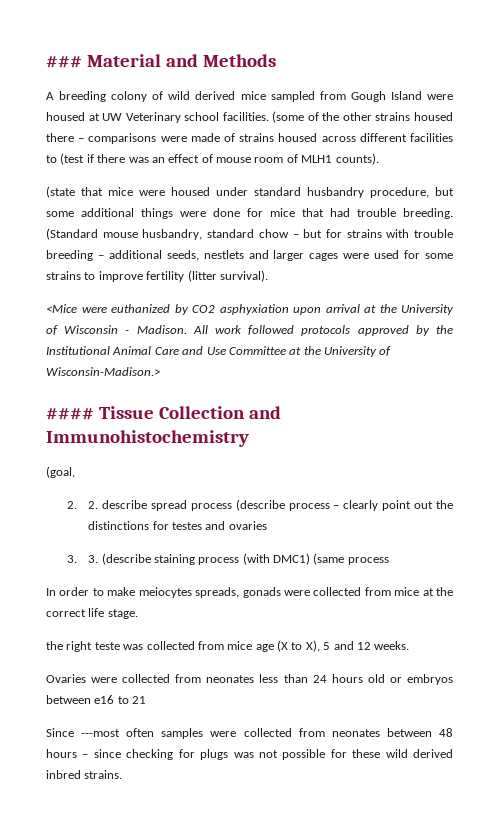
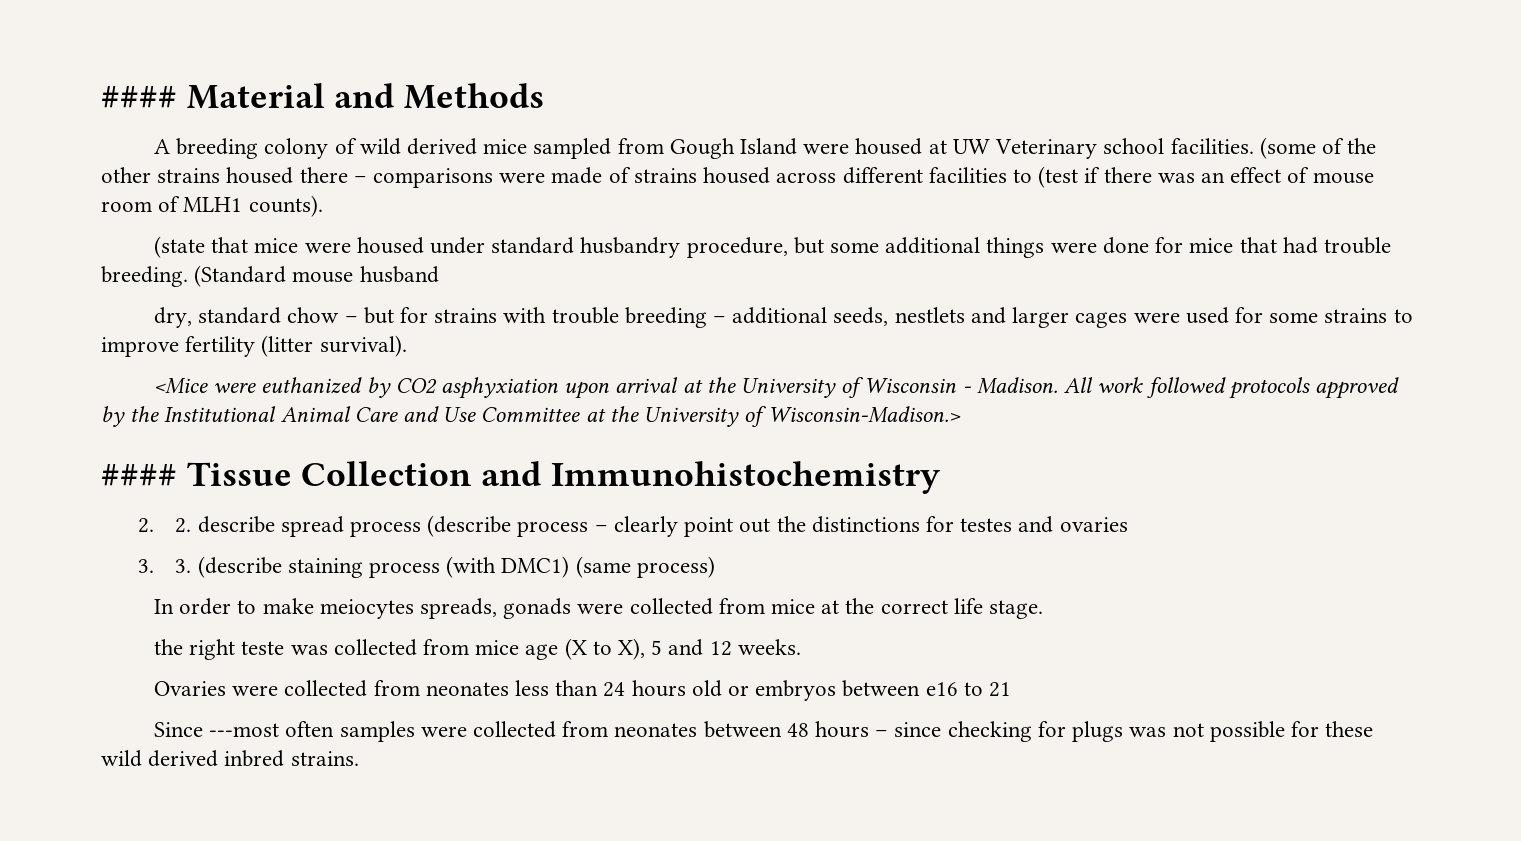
- ### Material and Methods
+ #### Material and Methods
- (Standard mouse husbandry, standard chow – but for strains with trouble breeding – additional seeds, nestlets and larger cages were used for some strains to improve fertility (litter survival).
+ (Standard mouse husband
+ dry, standard chow – but for strains with trouble breeding – additional seeds, nestlets and larger cages were used for some strains to improve fertility (litter survival).
- (goal,
- 3. 3. (describe staining process (with DMC1) (same process
+ 3. 3. (describe staining process (with DMC1) (same process)

